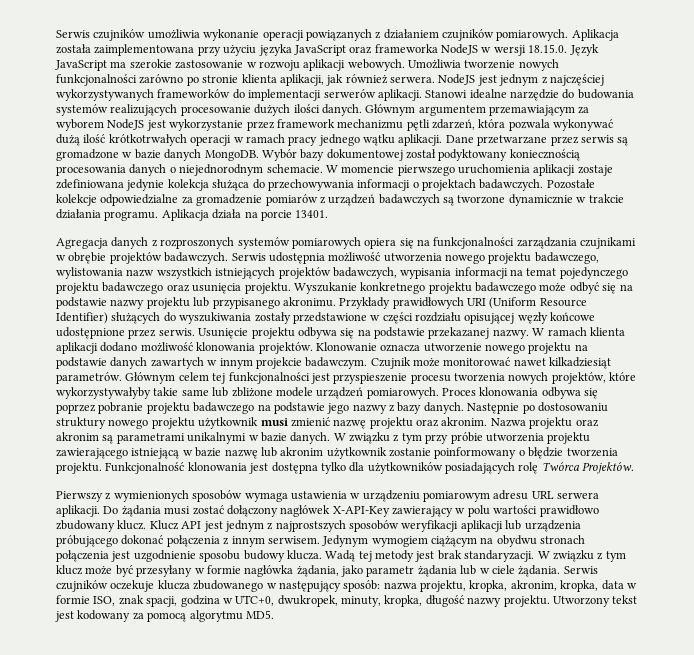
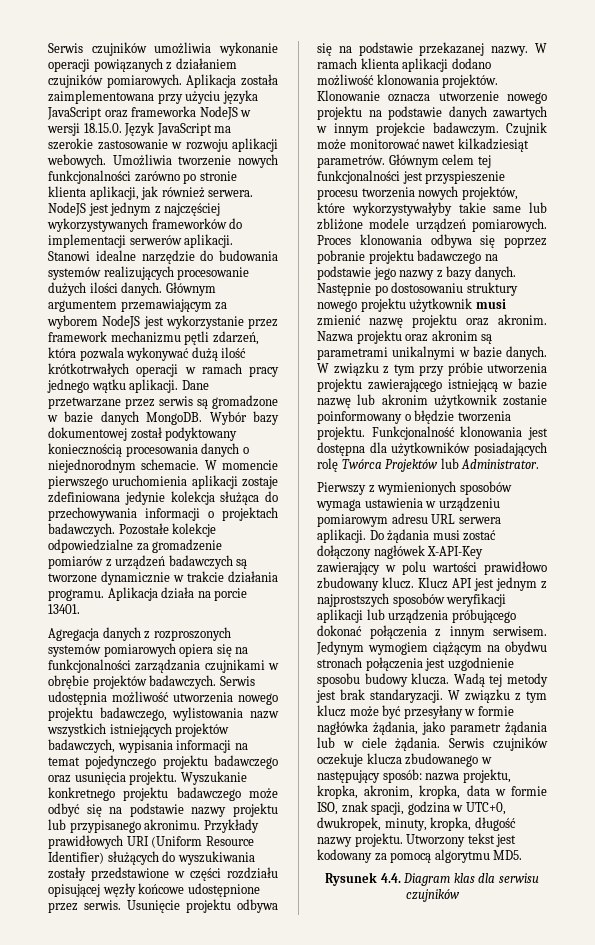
- Funkcjonalność klonowania jest dostępna tylko dla użytkowników posiadających rolę Twórca Projektów.
+ Funkcjonalność klonowania jest dostępna dla użytkowników posiadających rolę Twórca Projektów lub Administrator.
+ Rysunek 4.4. Diagram klas dla serwisu czujników

